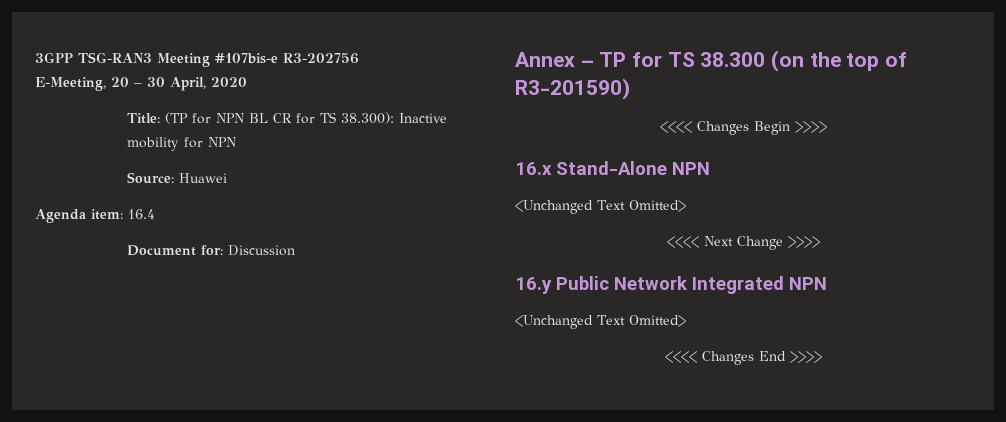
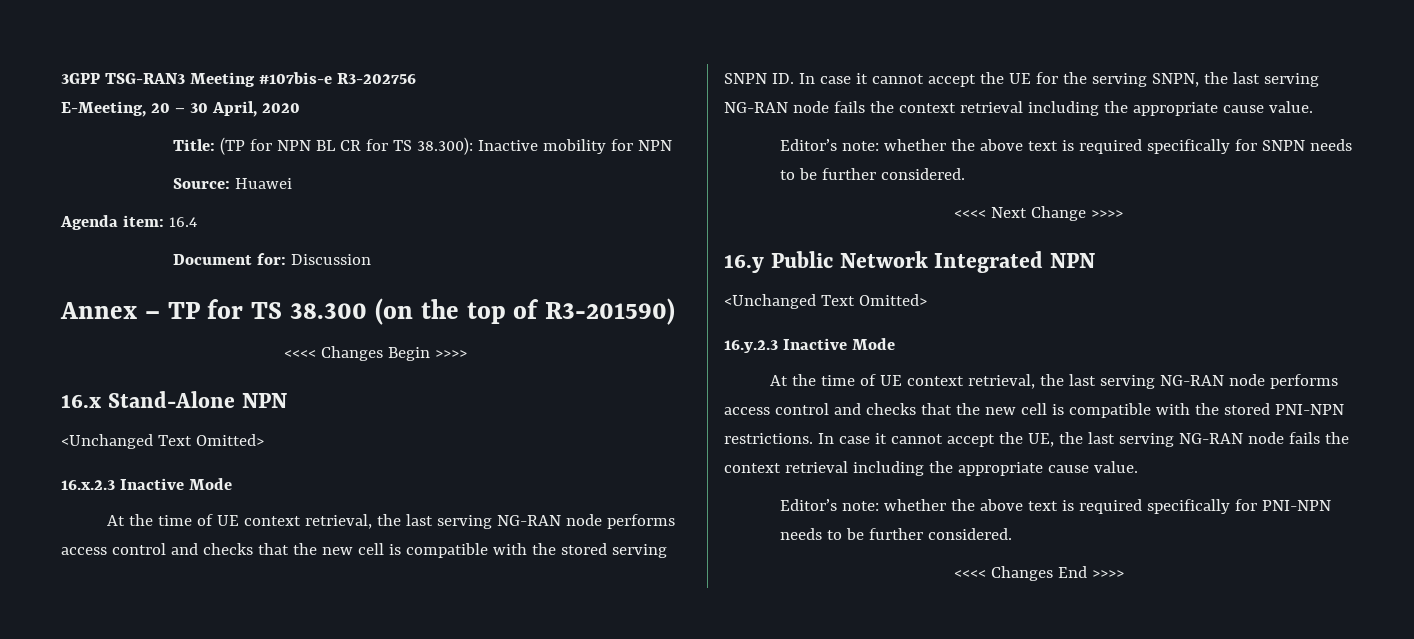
+ 16.x.2.3 Inactive Mode
+ At the time of UE context retrieval, the last serving NG-RAN node performs access control and checks that the new cell is compatible with the stored serving SNPN ID. In case it cannot accept the UE for the serving SNPN, the last serving NG-RAN node fails the context retrieval including the appropriate cause value.
+ Editor’s note: whether the above text is required specifically for SNPN needs to be further considered.
+ 16.y.2.3 Inactive Mode
+ At the time of UE context retrieval, the last serving NG-RAN node performs access control and checks that the new cell is compatible with the stored PNI-NPN restrictions. In case it cannot accept the UE, the last serving NG-RAN node fails the context retrieval including the appropriate cause value.
+ Editor’s note: whether the above text is required specifically for PNI-NPN needs to be further considered.

